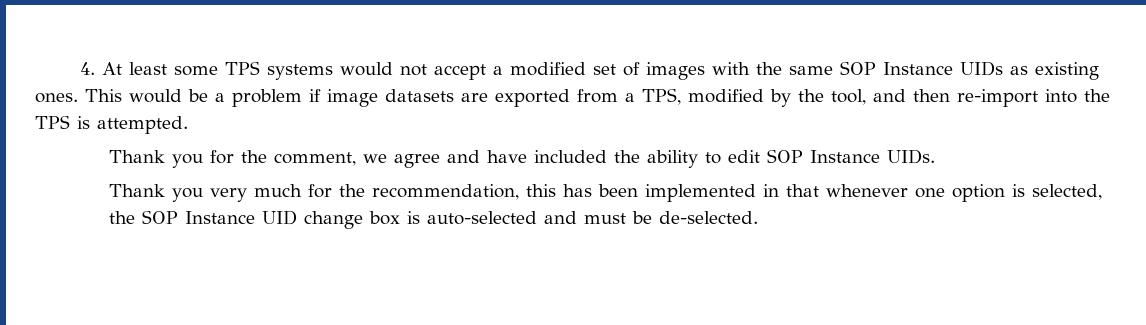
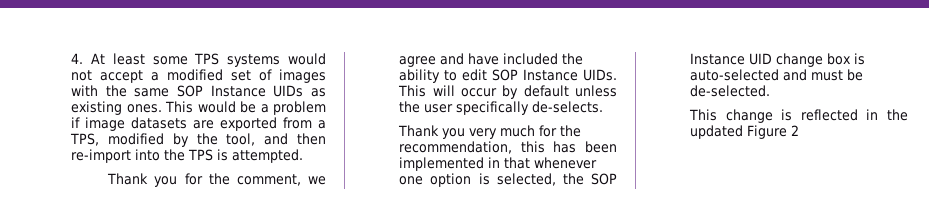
+ This will occur by default unless the user specifically de-selects.
+ This change is reflected in the updated Figure 2

